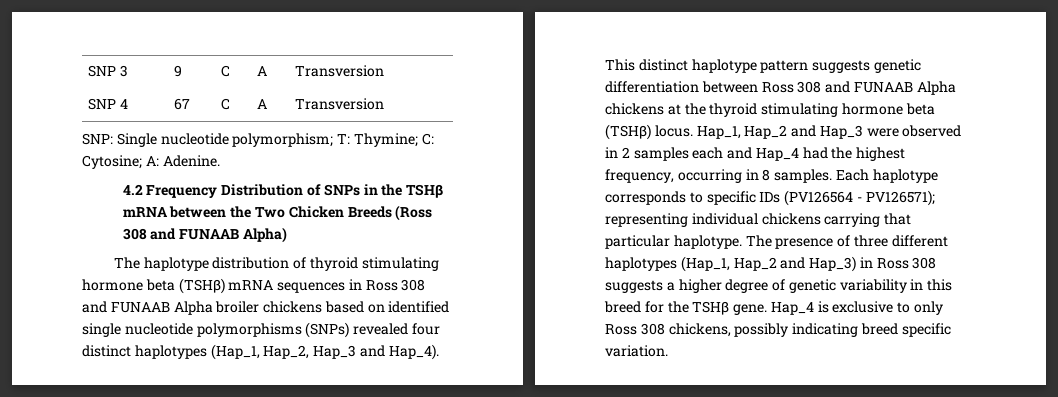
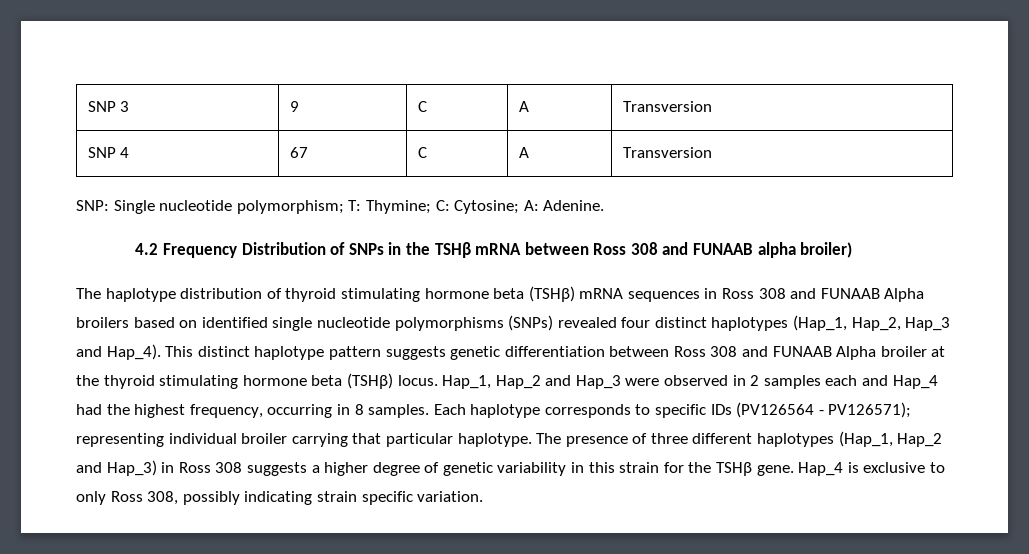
- 4.2 Frequency Distribution of SNPs in the TSHβ mRNA between the Two Chicken Breeds (Ross 308 and FUNAAB Alpha)
+ 4.2 Frequency Distribution of SNPs in the TSHβ mRNA between Ross 308 and FUNAAB alpha broiler)
- The haplotype distribution of thyroid stimulating hormone beta (TSHβ) mRNA sequences in Ross 308 and FUNAAB Alpha broiler chickens based on identified single nucleotide polymorphisms (SNPs) revealed four distinct haplotypes (Hap_1, Hap_2, Hap_3 and Hap_4).
+ The haplotype distribution of thyroid stimulating hormone beta (TSHβ) mRNA sequences in Ross 308 and FUNAAB Alpha broilers based on identified single nucleotide polymorphisms (SNPs) revealed four distinct haplotypes (Hap_1, Hap_2, Hap_3 and Hap_4).
- This distinct haplotype pattern suggests genetic differentiation between Ross 308 and FUNAAB Alpha chickens at the thyroid stimulating hormone beta (TSHβ) locus.
+ This distinct haplotype pattern suggests genetic differentiation between Ross 308 and FUNAAB Alpha broiler at the thyroid stimulating hormone beta (TSHβ) locus.
- Each haplotype corresponds to specific IDs (PV126564 - PV126571); representing individual chickens carrying that particular haplotype.
+ Each haplotype corresponds to specific IDs (PV126564 - PV126571); representing individual broiler carrying that particular haplotype.
- The presence of three different haplotypes (Hap_1, Hap_2 and Hap_3) in Ross 308 suggests a higher degree of genetic variability in this breed for the TSHβ gene.
+ The presence of three different haplotypes (Hap_1, Hap_2 and Hap_3) in Ross 308 suggests a higher degree of genetic variability in this strain for the TSHβ gene.
- Hap_4 is exclusive to only Ross 308 chickens, possibly indicating breed specific variation.
+ Hap_4 is exclusive to only Ross 308, possibly indicating strain specific variation.

